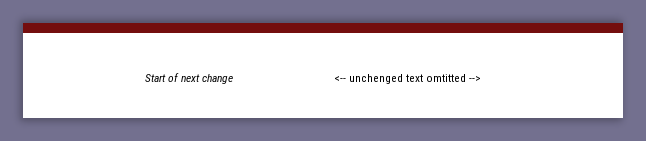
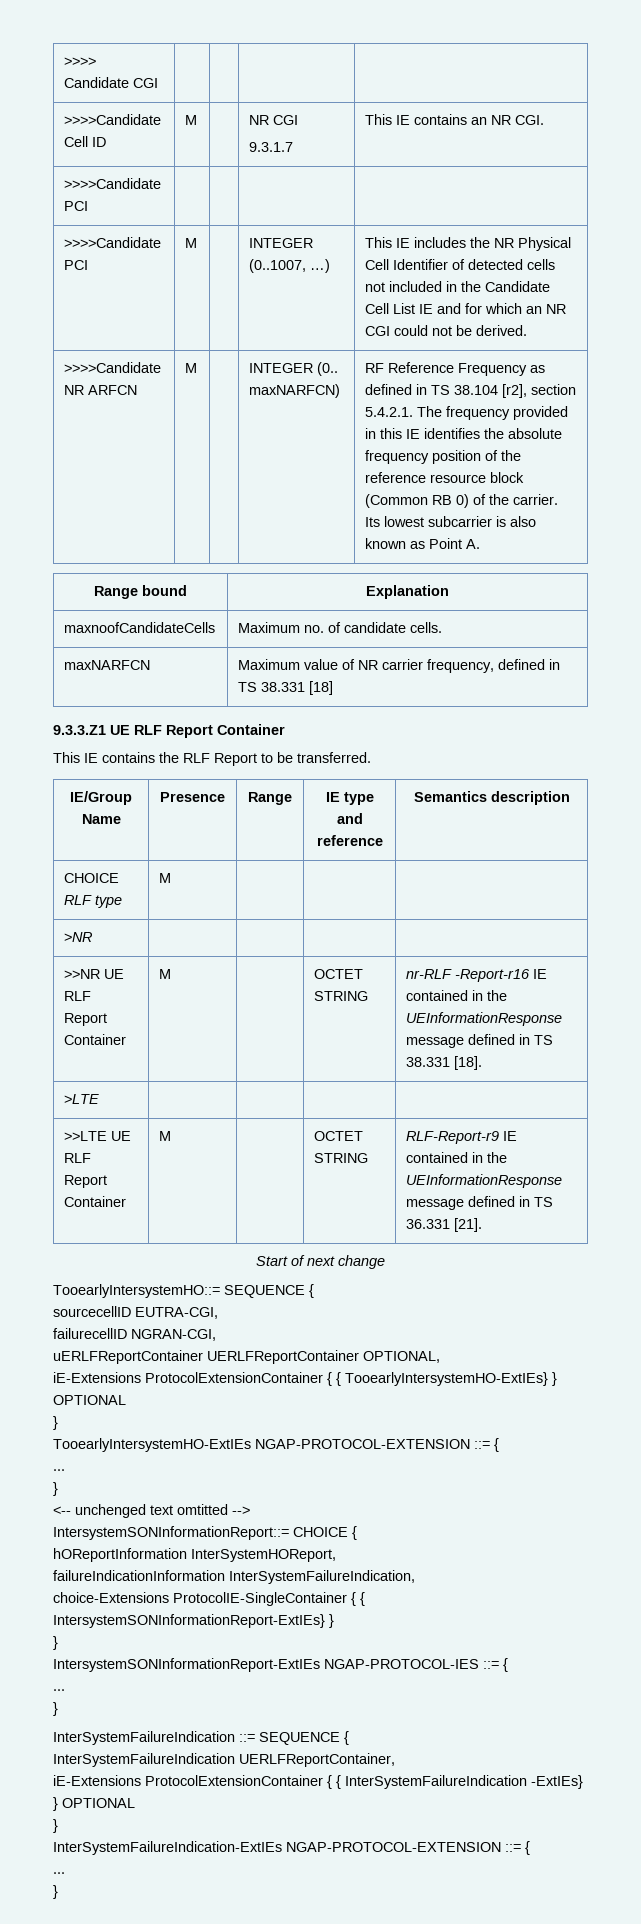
+ >>>> Candidate CGI | | | |
+ >>>>Candidate Cell ID | M | | NR CGI
+ 9.3.1.7 | This IE contains an NR CGI.
+ >>>>Candidate PCI | | | |
+ >>>>Candidate PCI | M | | INTEGER (0..1007, …) | This IE includes the NR Physical Cell Identifier of detected cells not included in the Candidate Cell List IE and for which an NR CGI could not be derived.
+ >>>>Candidate NR ARFCN | M | | INTEGER (0.. maxNARFCN) | RF Reference Frequency as defined in TS 38.104 [r2], section 5.4.2.1. The frequency provided in this IE identifies the absolute frequency position of the reference resource block (Common RB 0) of the carrier. Its lowest subcarrier is also known as Point A.
+ Range bound | Explanation
+ maxnoofCandidateCells | Maximum no. of candidate cells.
+ maxNARFCN | Maximum value of NR carrier frequency, defined in TS 38.331 [18]
+ 9.3.3.Z1 UE RLF Report Container
+ This IE contains the RLF Report to be transferred.
+ IE/Group Name | Presence | Range | IE type and reference | Semantics description
+ CHOICE RLF type | M | | |
+ >NR | | | |
+ >>NR UE RLF Report Container | M | | OCTET STRING | nr-RLF -Report-r16 IE contained in the UEInformationResponse message defined in TS 38.331 [18].
+ >LTE | | | |
+ >>LTE UE RLF Report Container | M | | OCTET STRING | RLF-Report-r9 IE contained in the UEInformationResponse message defined in TS 36.331 [21].
  Start of next change
+ TooearlyIntersystemHO::= SEQUENCE {
+ sourcecellID EUTRA-CGI,
+ failurecellID NGRAN-CGI,
+ uERLFReportContainer UERLFReportContainer OPTIONAL,
+ iE-Extensions ProtocolExtensionContainer { { TooearlyIntersystemHO-ExtIEs} } OPTIONAL
+ }
+ TooearlyIntersystemHO-ExtIEs NGAP-PROTOCOL-EXTENSION ::= {
+ ...
+ }
+ IntersystemSONInformationReport::= CHOICE {
+ hOReportInformation InterSystemHOReport,
+ failureIndicationInformation InterSystemFailureIndication,
+ choice-Extensions ProtocolIE-SingleContainer { { IntersystemSONInformationReport-ExtIEs} }
+ }
+ IntersystemSONInformationReport-ExtIEs NGAP-PROTOCOL-IES ::= {
+ ...
+ }
+ InterSystemFailureIndication ::= SEQUENCE {
+ InterSystemFailureIndication UERLFReportContainer,
+ iE-Extensions ProtocolExtensionContainer { { InterSystemFailureIndication -ExtIEs} } OPTIONAL
+ }
+ InterSystemFailureIndication-ExtIEs NGAP-PROTOCOL-EXTENSION ::= {
+ ...
+ }

